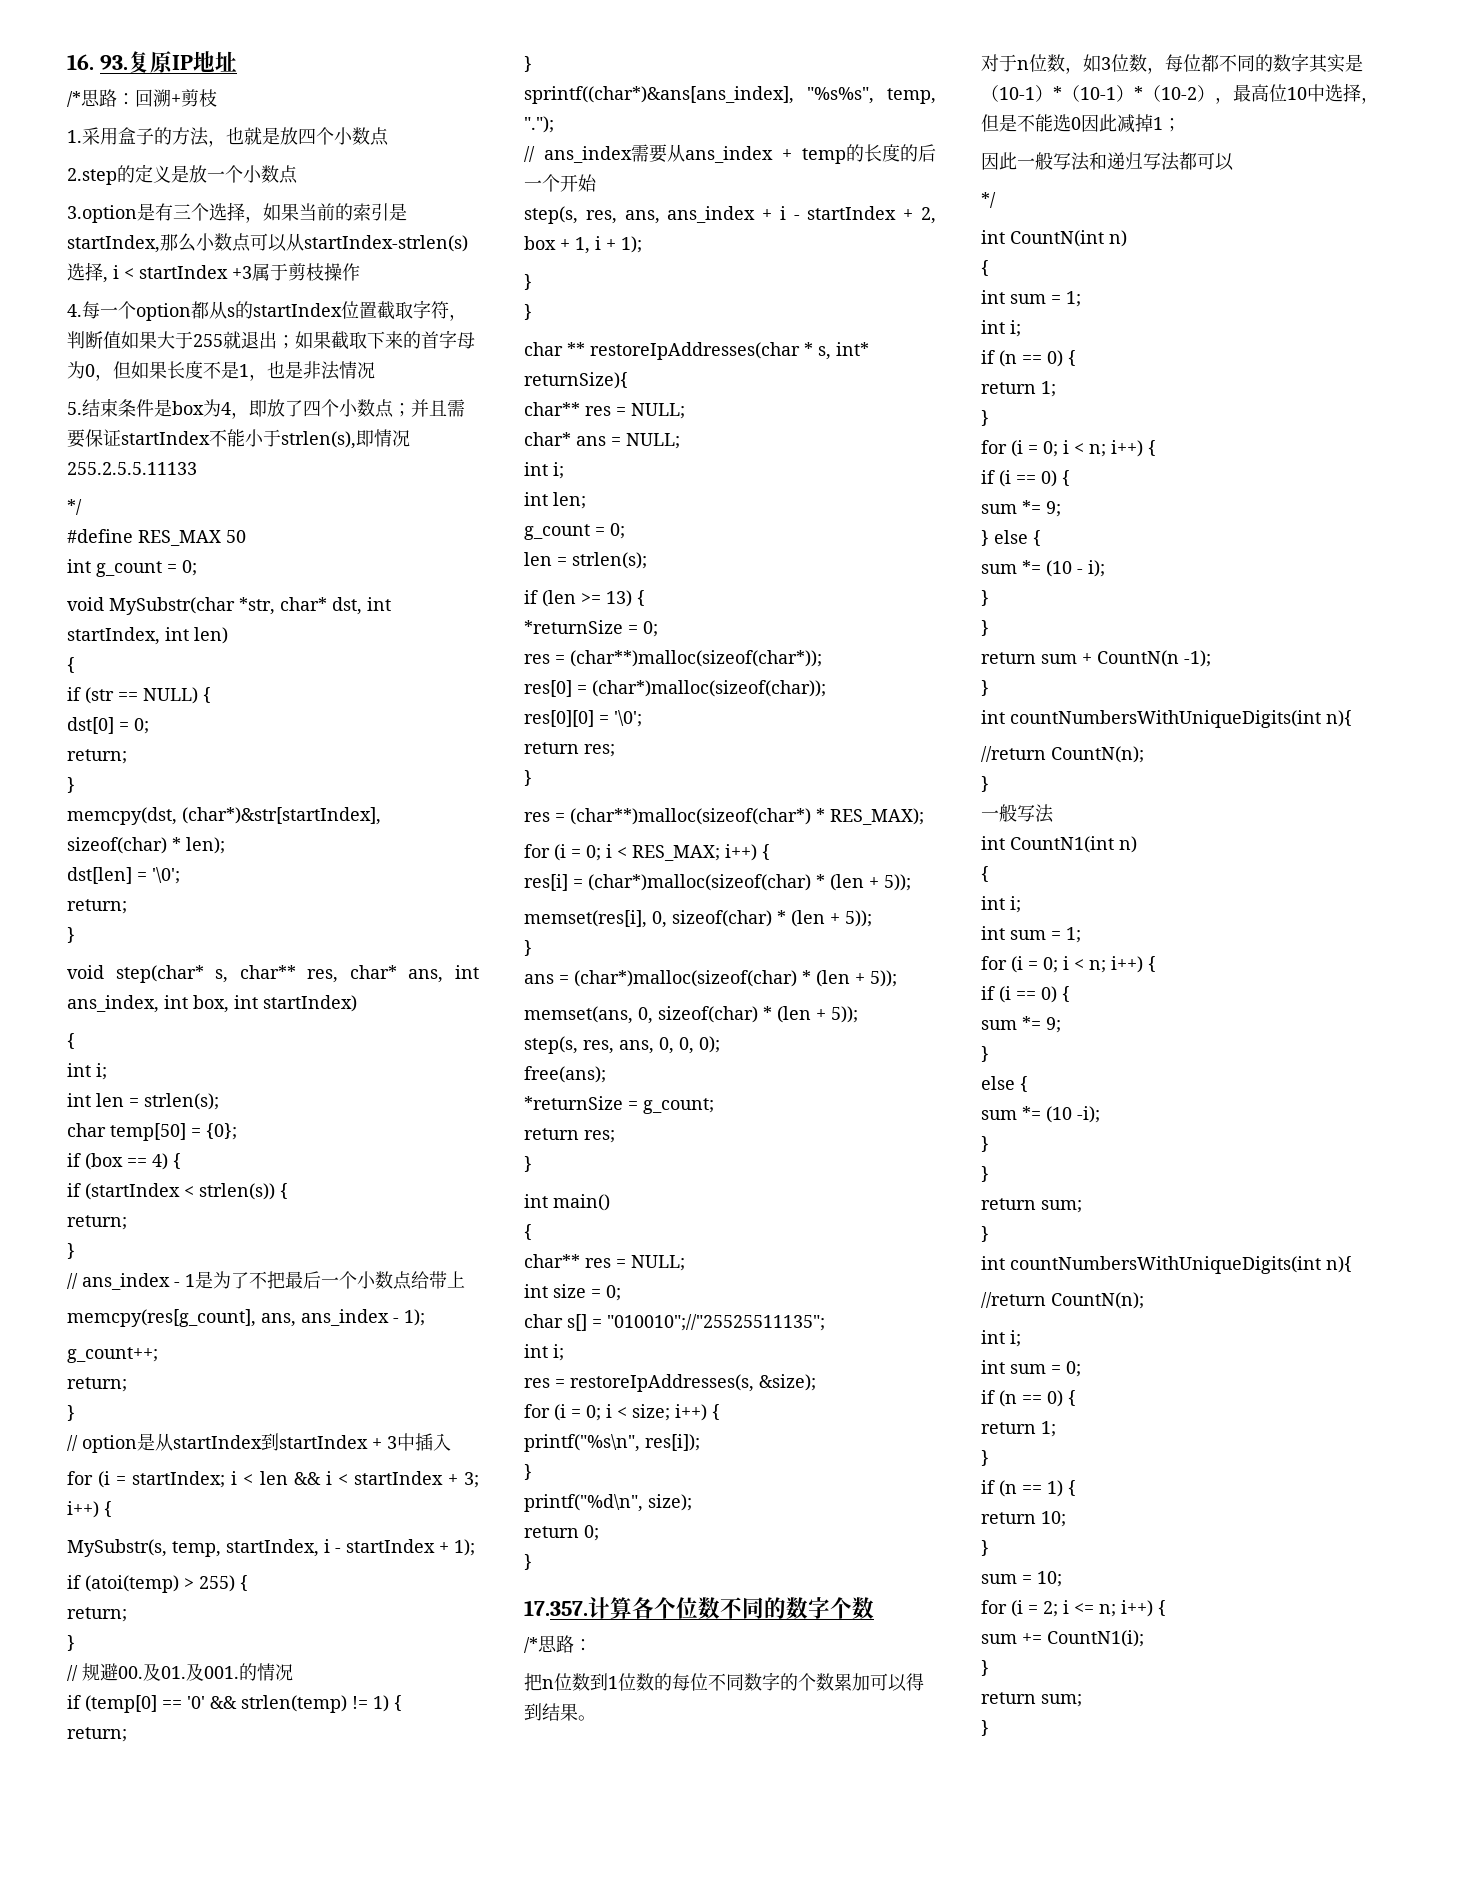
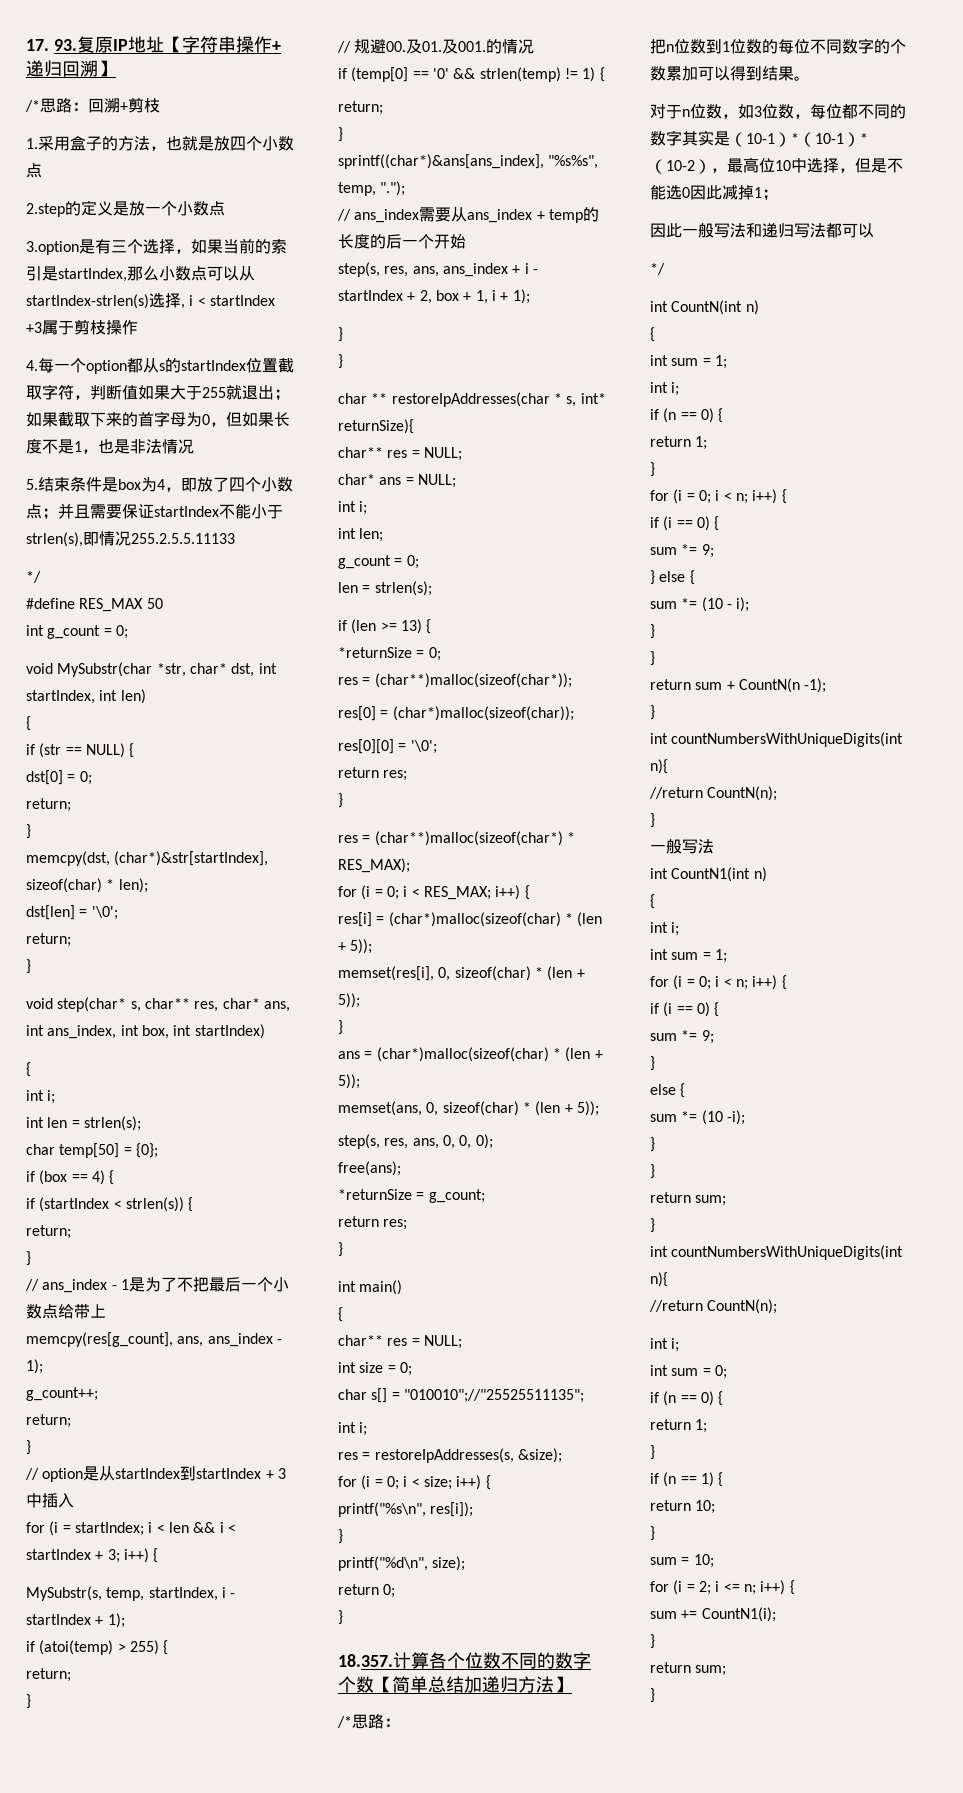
- 16. 93.复原IP地址
+ 17. 93.复原IP地址【字符串操作+递归回溯】
- 17.357.计算各个位数不同的数字个数
+ 18.357.计算各个位数不同的数字个数【简单总结加递归方法】

